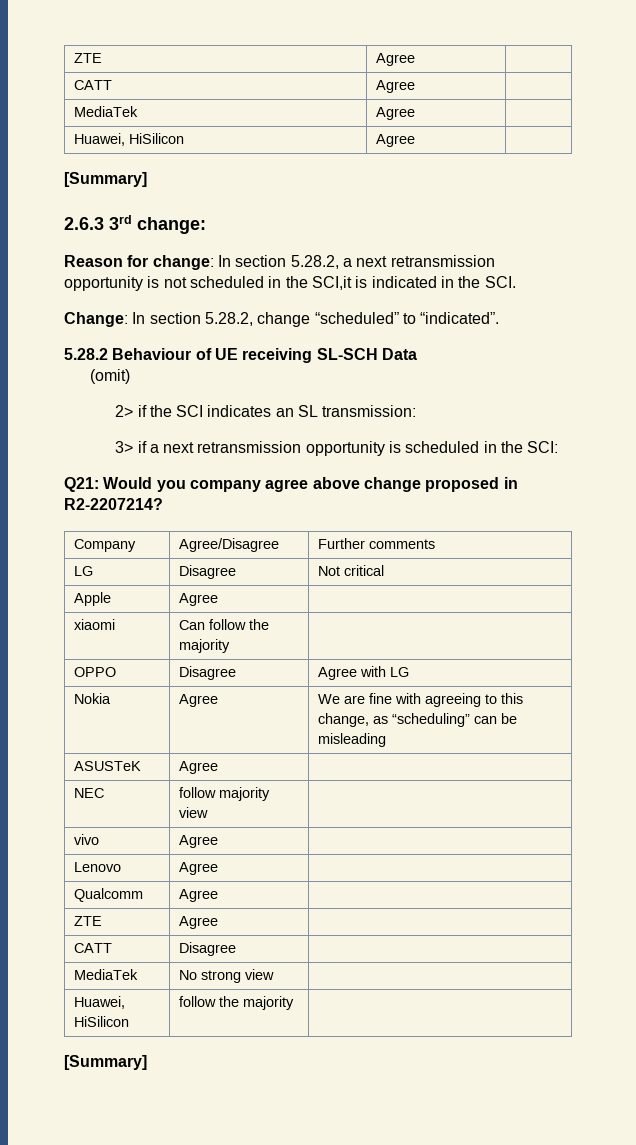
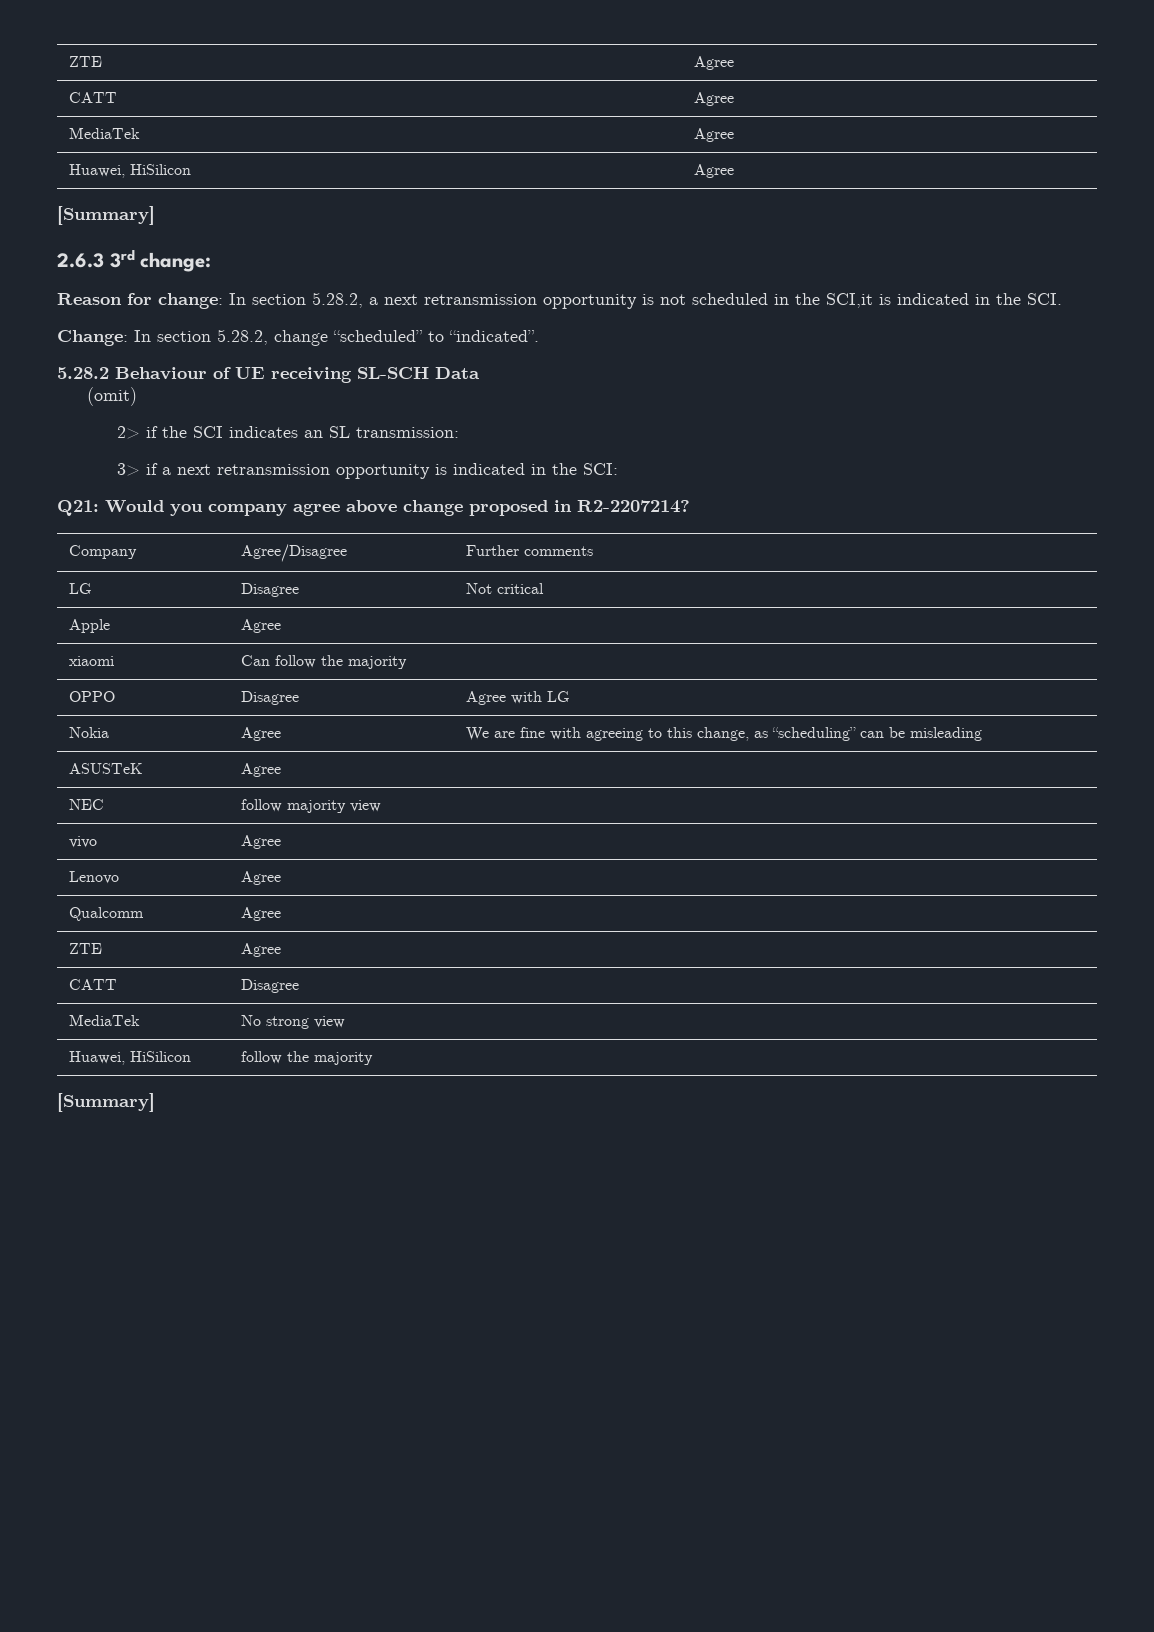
- 3> if a next retransmission opportunity is scheduled in the SCI:
+ 3> if a next retransmission opportunity is indicated in the SCI:

